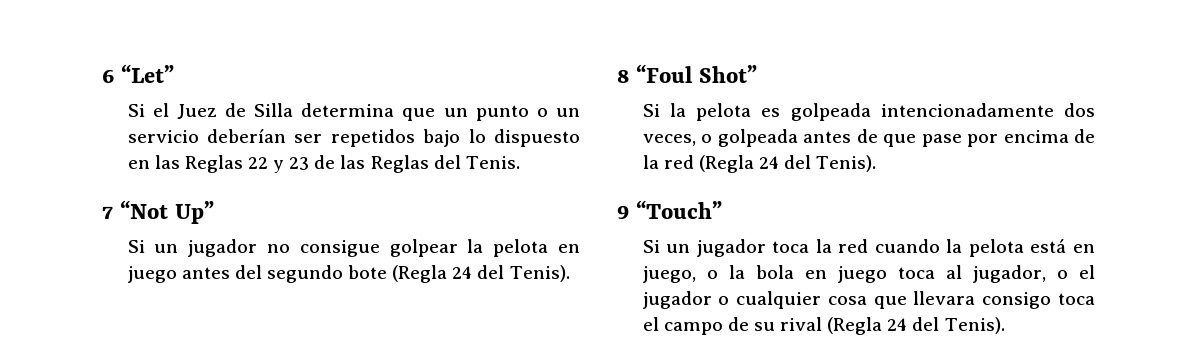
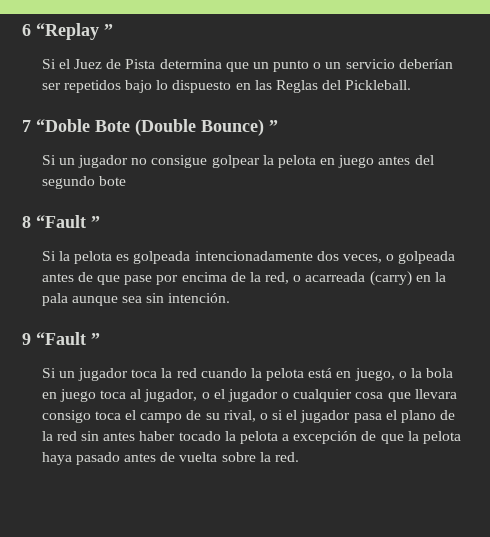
- 6 “Let”
+ 6 “Replay ”
- Si el Juez de Silla determina que un punto o un servicio deberían ser repetidos bajo lo dispuesto en las Reglas 22 y 23 de las Reglas del Tenis.
- 7 “Not Up”
+ Si el Juez de Pista determina que un punto o un servicio deberían ser repetidos bajo lo dispuesto en las Reglas del Pickleball.
+ 7 “Doble Bote (Double Bounce) ”
- Si un jugador no consigue golpear la pelota en juego antes del segundo bote (Regla 24 del Tenis).
+ Si un jugador no consigue golpear la pelota en juego antes del segundo bote
- 8 “Foul Shot”
+ 8 “Fault ”
- Si la pelota es golpeada intencionadamente dos veces, o golpeada antes de que pase por encima de la red (Regla 24 del Tenis).
+ Si la pelota es golpeada intencionadamente dos veces, o golpeada antes de que pase por encima de la red, o acarreada (carry) en la pala aunque sea sin intención.
- 9 “Touch”
+ 9 “Fault ”
- Si un jugador toca la red cuando la pelota está en juego, o la bola en juego toca al jugador, o el jugador o cualquier cosa que llevara consigo toca el campo de su rival (Regla 24 del Tenis).
+ Si un jugador toca la red cuando la pelota está en juego, o la bola en juego toca al jugador, o el jugador o cualquier cosa que llevara consigo toca el campo de su rival, o si el jugador pasa el plano de la red sin antes haber tocado la pelota a excepción de que la pelota haya pasado antes de vuelta sobre la red.

